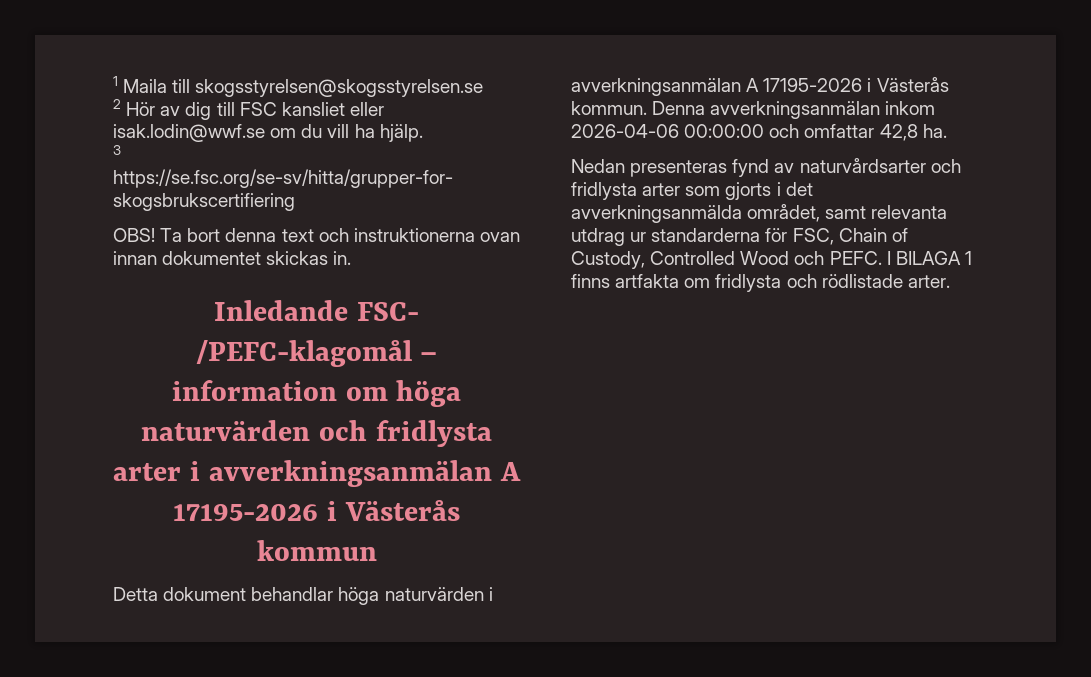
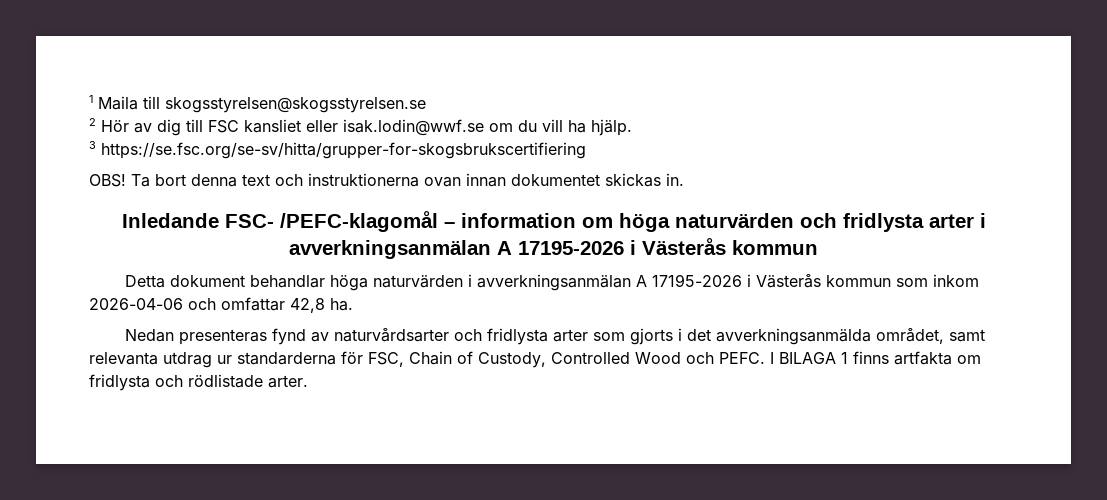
- Detta dokument behandlar höga naturvärden i avverkningsanmälan A 17195-2026 i Västerås kommun. Denna avverkningsanmälan inkom 2026-04-06 00:00:00 och omfattar 42,8 ha.
+ Detta dokument behandlar höga naturvärden i avverkningsanmälan A 17195-2026 i Västerås kommun som inkom 2026-04-06 och omfattar 42,8 ha.

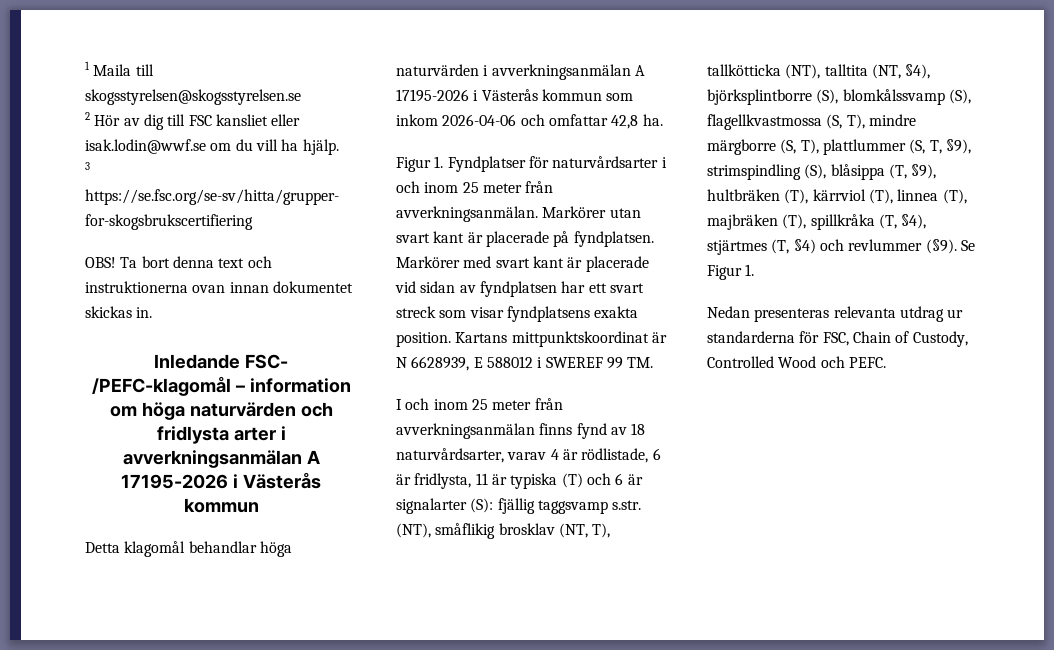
- Detta dokument behandlar höga naturvärden i avverkningsanmälan A 17195-2026 i Västerås kommun som inkom 2026-04-06 och omfattar 42,8 ha.
+ Detta klagomål behandlar höga naturvärden i avverkningsanmälan A 17195-2026 i Västerås kommun som inkom 2026-04-06 och omfattar 42,8 ha.
- Nedan presenteras fynd av naturvårdsarter och fridlysta arter som gjorts i det avverkningsanmälda området, samt relevanta utdrag ur standarderna för FSC, Chain of Custody, Controlled Wood och PEFC. I BILAGA 1 finns artfakta om fridlysta och rödlistade arter.
+ Figur 1. Fyndplatser för naturvårdsarter i och inom 25 meter från avverkningsanmälan. Markörer utan svart kant är placerade på fyndplatsen. Markörer med svart kant är placerade vid sidan av fyndplatsen har ett svart streck som visar fyndplatsens exakta position. Kartans mittpunktskoordinat är N 6628939, E 588012 i SWEREF 99 TM.
+ I och inom 25 meter från avverkningsanmälan finns fynd av 18 naturvårdsarter, varav 4 är rödlistade, 6 är fridlysta, 11 är typiska (T) och 6 är signalarter (S): fjällig taggsvamp s.str. (NT), småflikig brosklav (NT, T), tallkötticka (NT), talltita (NT, §4), björksplintborre (S), blomkålssvamp (S), flagellkvastmossa (S, T), mindre märgborre (S, T), plattlummer (S, T, §9), strimspindling (S), blåsippa (T, §9), hultbräken (T), kärrviol (T), linnea (T), majbräken (T), spillkråka (T, §4), stjärtmes (T, §4) och revlummer (§9). Se Figur 1.
+ Nedan presenteras relevanta utdrag ur standarderna för FSC, Chain of Custody, Controlled Wood och PEFC.

